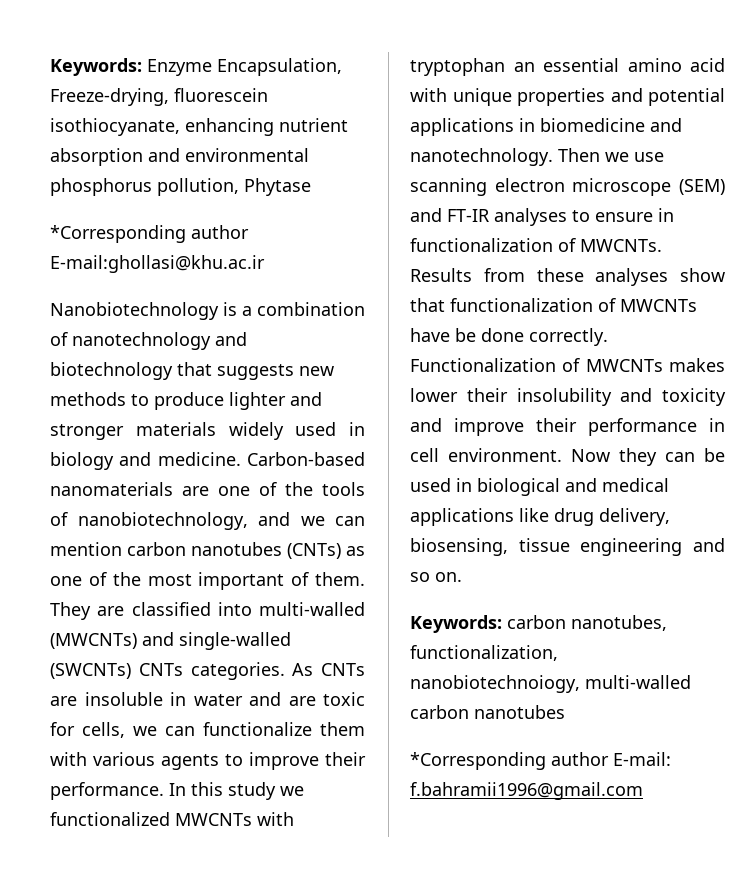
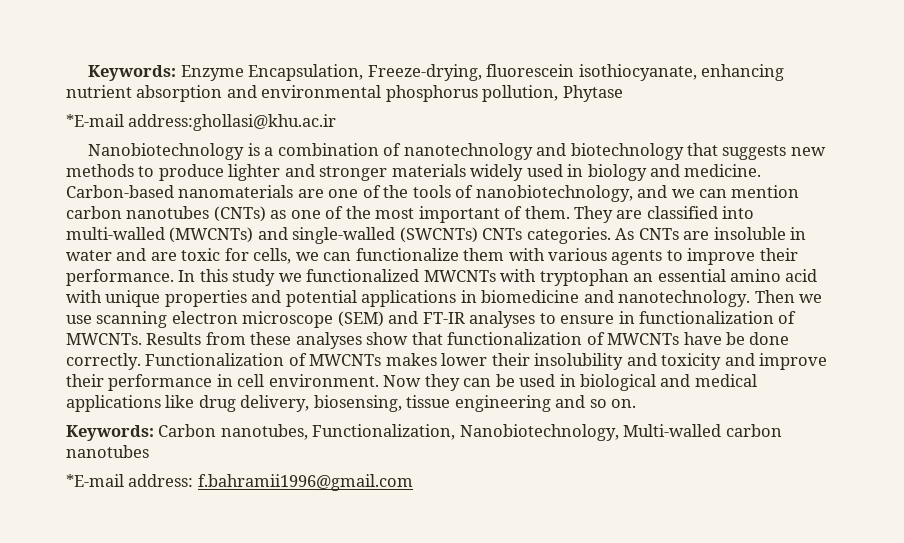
- *Corresponding author E-mail:ghollasi@khu.ac.ir
+ *E-mail address:ghollasi@khu.ac.ir
- Keywords: carbon nanotubes, functionalization, nanobiotechnoiogy, multi-walled carbon nanotubes
+ Keywords: Carbon nanotubes, Functionalization, Nanobiotechnology, Multi-walled carbon nanotubes
- *Corresponding author E-mail: f.bahramii1996@gmail.com
+ *E-mail address: f.bahramii1996@gmail.com

